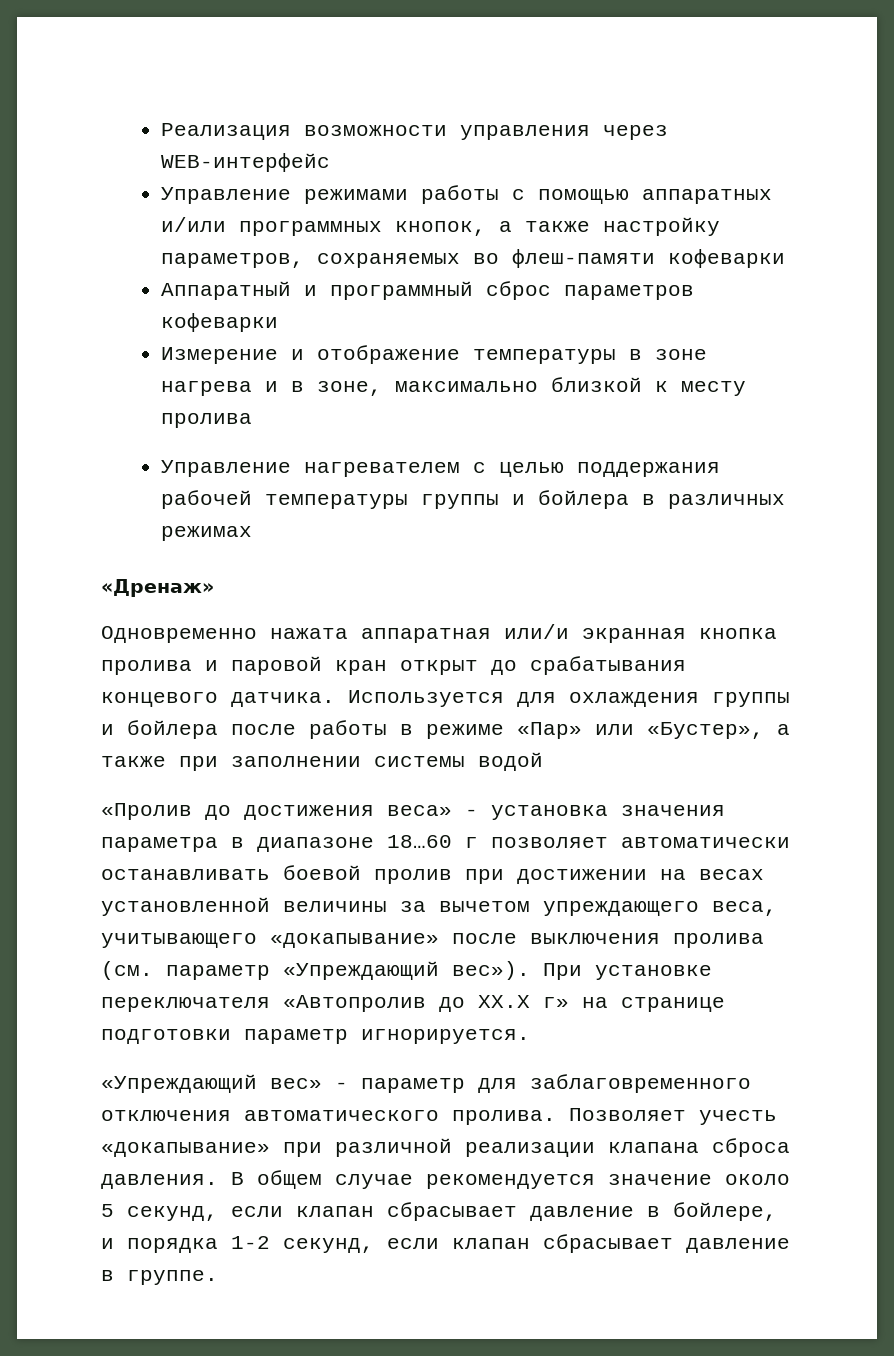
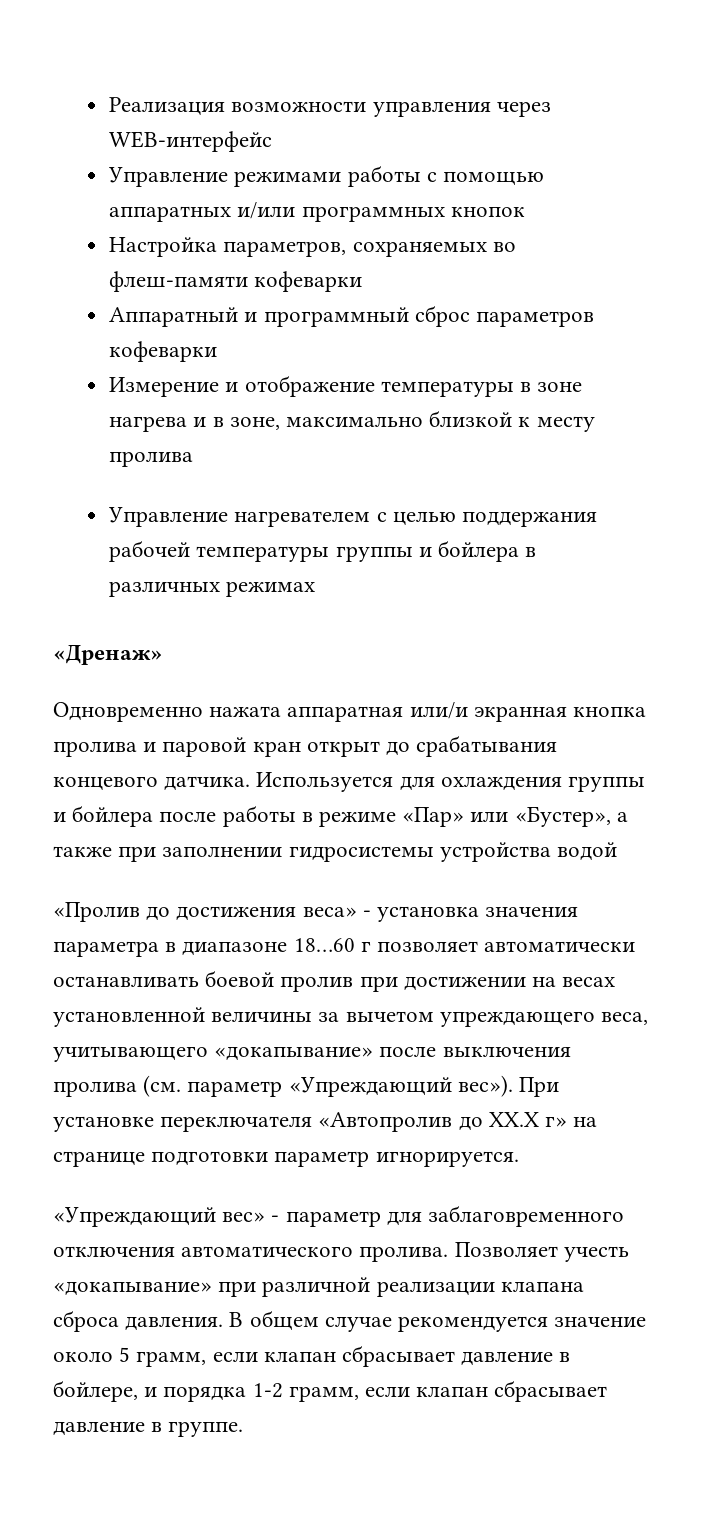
- Управление режимами работы с помощью аппаратных и/или программных кнопок, а также настройку параметров, сохраняемых во флеш-памяти кофеварки
+ Управление режимами работы с помощью аппаратных и/или программных кнопок
+ Настройка параметров, сохраняемых во флеш-памяти кофеварки
- Используется для охлаждения группы и бойлера после работы в режиме «Пар» или «Бустер», а также при заполнении системы водой
+ Используется для охлаждения группы и бойлера после работы в режиме «Пар» или «Бустер», а также при заполнении гидросистемы устройства водой
- В общем случае рекомендуется значение около 5 секунд, если клапан сбрасывает давление в бойлере, и порядка 1-2 секунд, если клапан сбрасывает давление в группе.
+ В общем случае рекомендуется значение около 5 грамм, если клапан сбрасывает давление в бойлере, и порядка 1-2 грамм, если клапан сбрасывает давление в группе.

